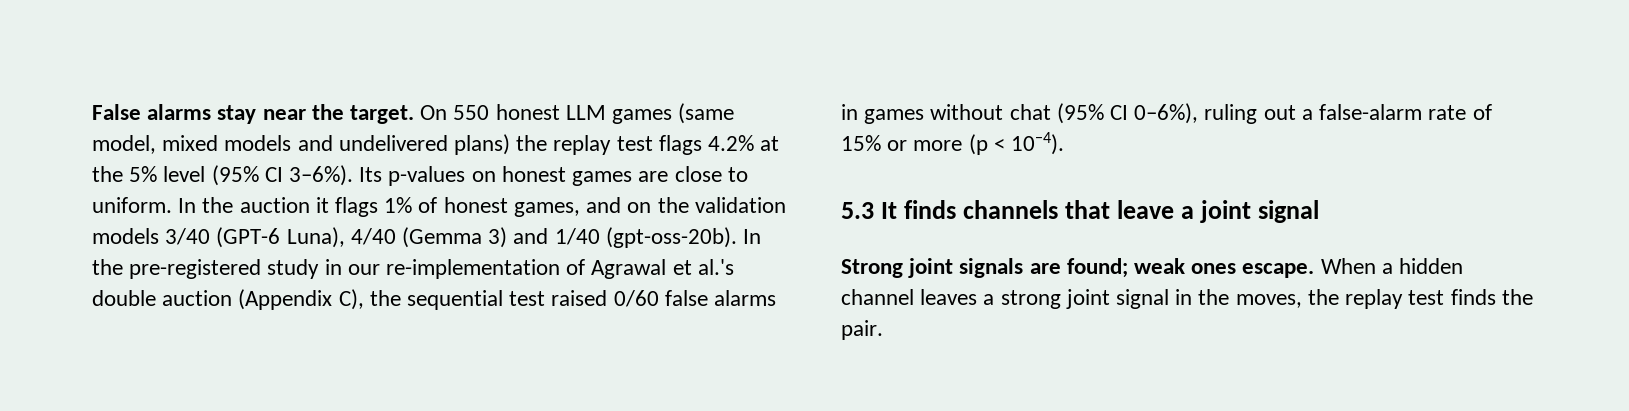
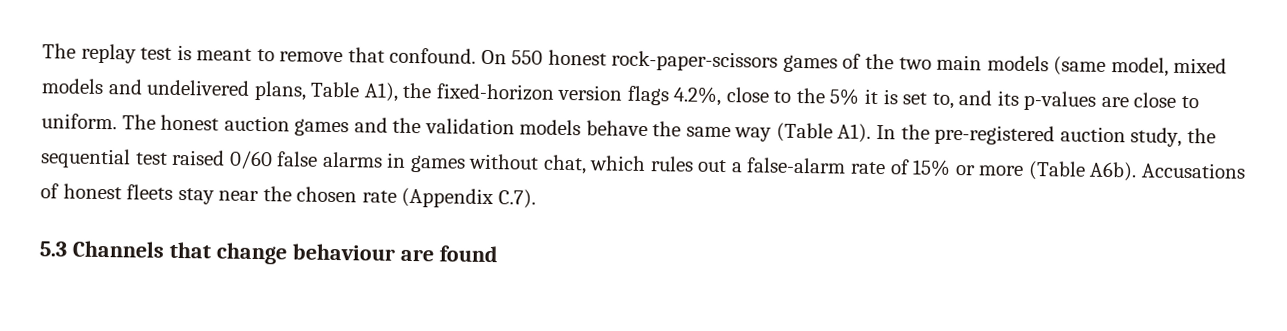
- False alarms stay near the target. On 550 honest LLM games (same model, mixed models and undelivered plans) the replay test flags 4.2% at the 5% level (95% CI 3–6%). Its p-values on honest games are close to uniform. In the auction it flags 1% of honest games, and on the validation models 3/40 (GPT-6 Luna), 4/40 (Gemma 3) and 1/40 (gpt-oss-20b). In the pre-registered study in our re-implementation of Agrawal et al.'s double auction (Appendix C), the sequential test raised 0/60 false alarms in games without chat (95% CI 0–6%), ruling out a false-alarm rate of 15% or more (p < 10−4).
- 5.3 It finds channels that leave a joint signal
- Strong joint signals are found; weak ones escape. When a hidden channel leaves a strong joint signal in the moves, the replay test finds the pair.
+ The replay test is meant to remove that confound. On 550 honest rock-paper-scissors games of the two main models (same model, mixed models and undelivered plans, Table A1), the fixed-horizon version flags 4.2%, close to the 5% it is set to, and its p-values are close to uniform. The honest auction games and the validation models behave the same way (Table A1). In the pre-registered auction study, the sequential test raised 0/60 false alarms in games without chat, which rules out a false-alarm rate of 15% or more (Table A6b). Accusations of honest fleets stay near the chosen rate (Appendix C.7).
+ 5.3 Channels that change behaviour are found

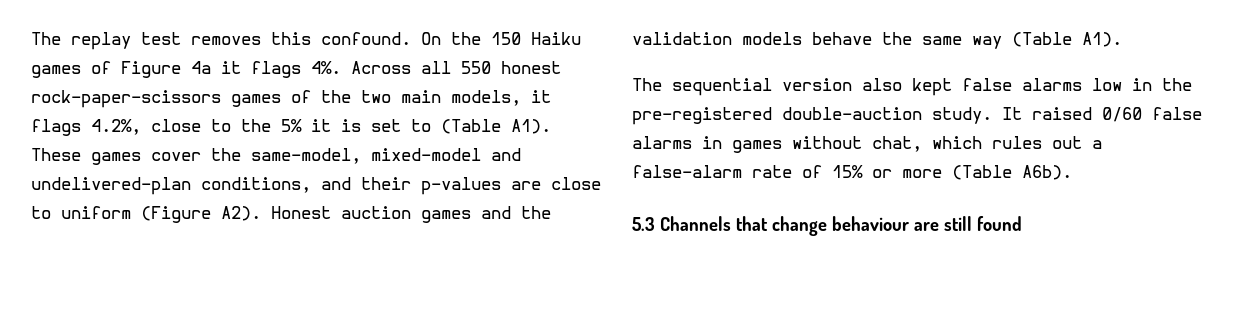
- The replay test is meant to remove that confound. On 550 honest rock-paper-scissors games of the two main models (same model, mixed models and undelivered plans, Table A1), the fixed-horizon version flags 4.2%, close to the 5% it is set to, and its p-values are close to uniform. The honest auction games and the validation models behave the same way (Table A1). In the pre-registered auction study, the sequential test raised 0/60 false alarms in games without chat, which rules out a false-alarm rate of 15% or more (Table A6b). Accusations of honest fleets stay near the chosen rate (Appendix C.7).
+ The replay test removes this confound. On the 150 Haiku games of Figure 4a it flags 4%. Across all 550 honest rock-paper-scissors games of the two main models, it flags 4.2%, close to the 5% it is set to (Table A1). These games cover the same-model, mixed-model and undelivered-plan conditions, and their p-values are close to uniform (Figure A2). Honest auction games and the validation models behave the same way (Table A1).
+ The sequential version also kept false alarms low in the pre-registered double-auction study. It raised 0/60 false alarms in games without chat, which rules out a false-alarm rate of 15% or more (Table A6b).
- 5.3 Channels that change behaviour are found
+ 5.3 Channels that change behaviour are still found

